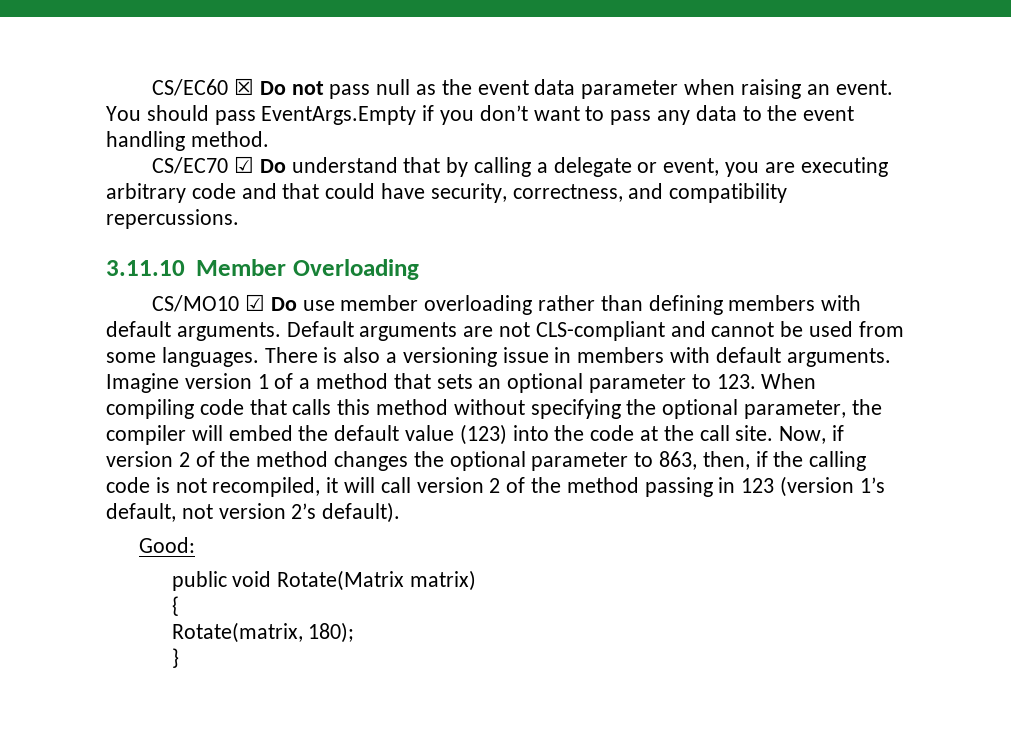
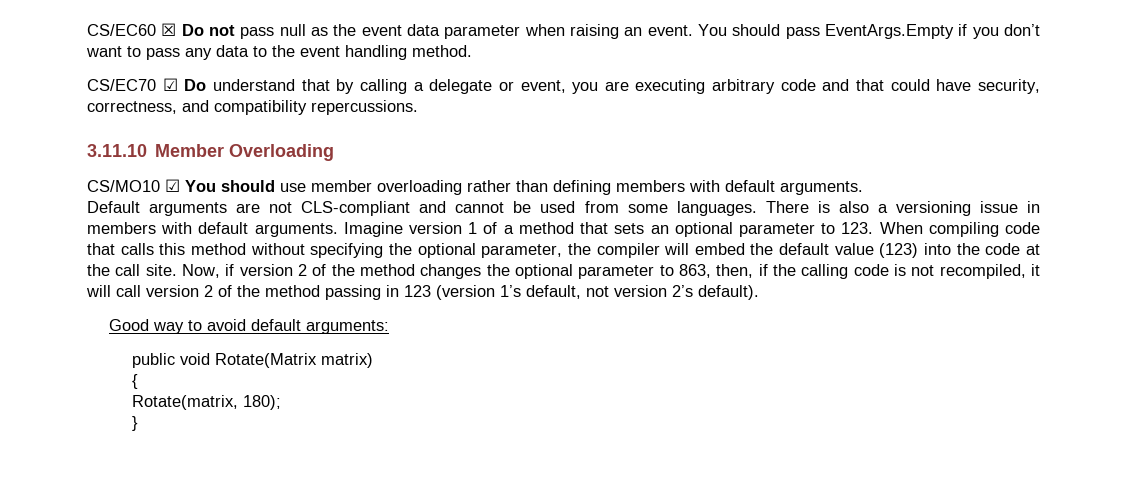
- CS/MO10 ☑ Do use member overloading rather than defining members with default arguments. Default arguments are not CLS-compliant and cannot be used from some languages.
+ CS/MO10 ☑ You should use member overloading rather than defining members with default arguments.
+ Default arguments are not CLS-compliant and cannot be used from some languages.
- Good:
+ Good way to avoid default arguments:

